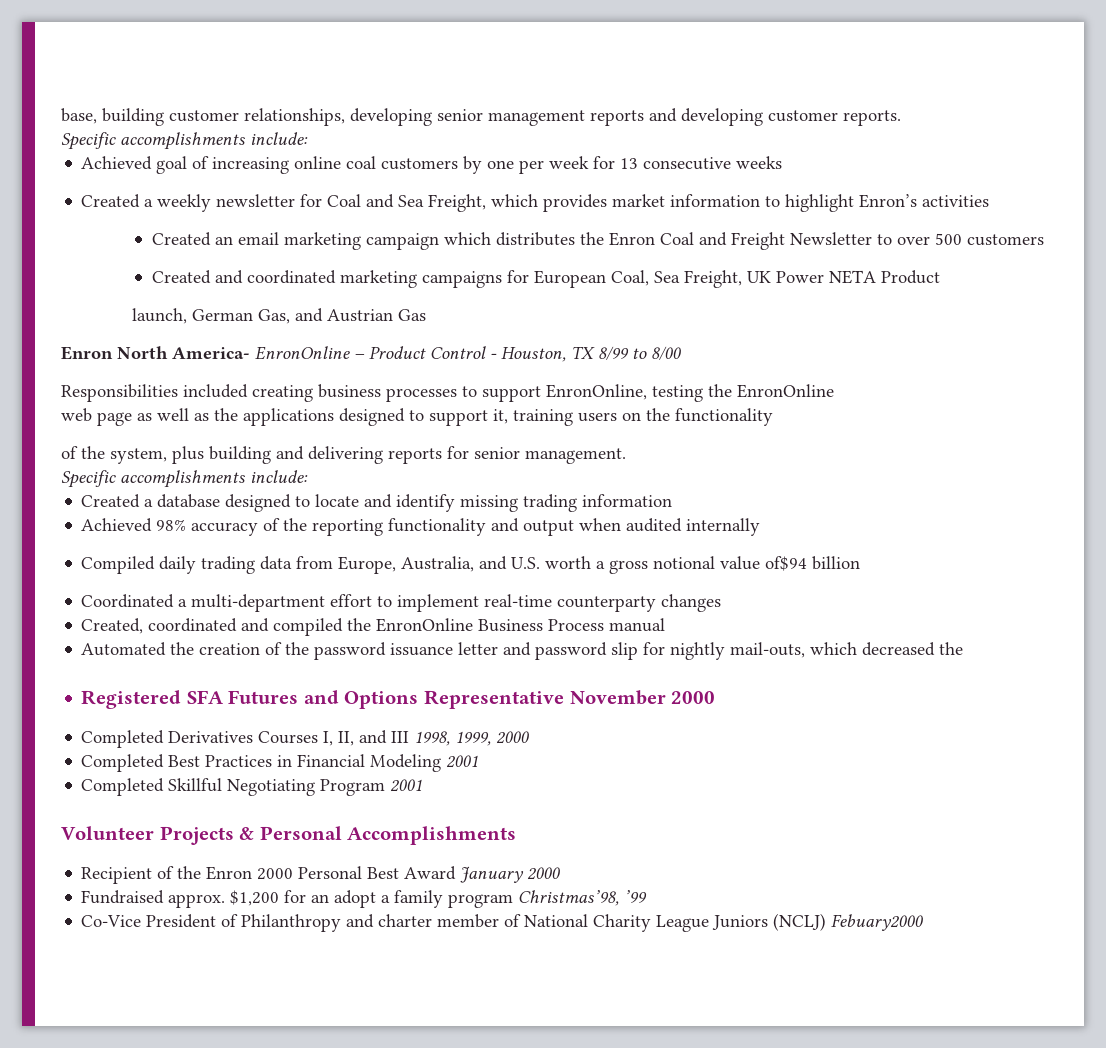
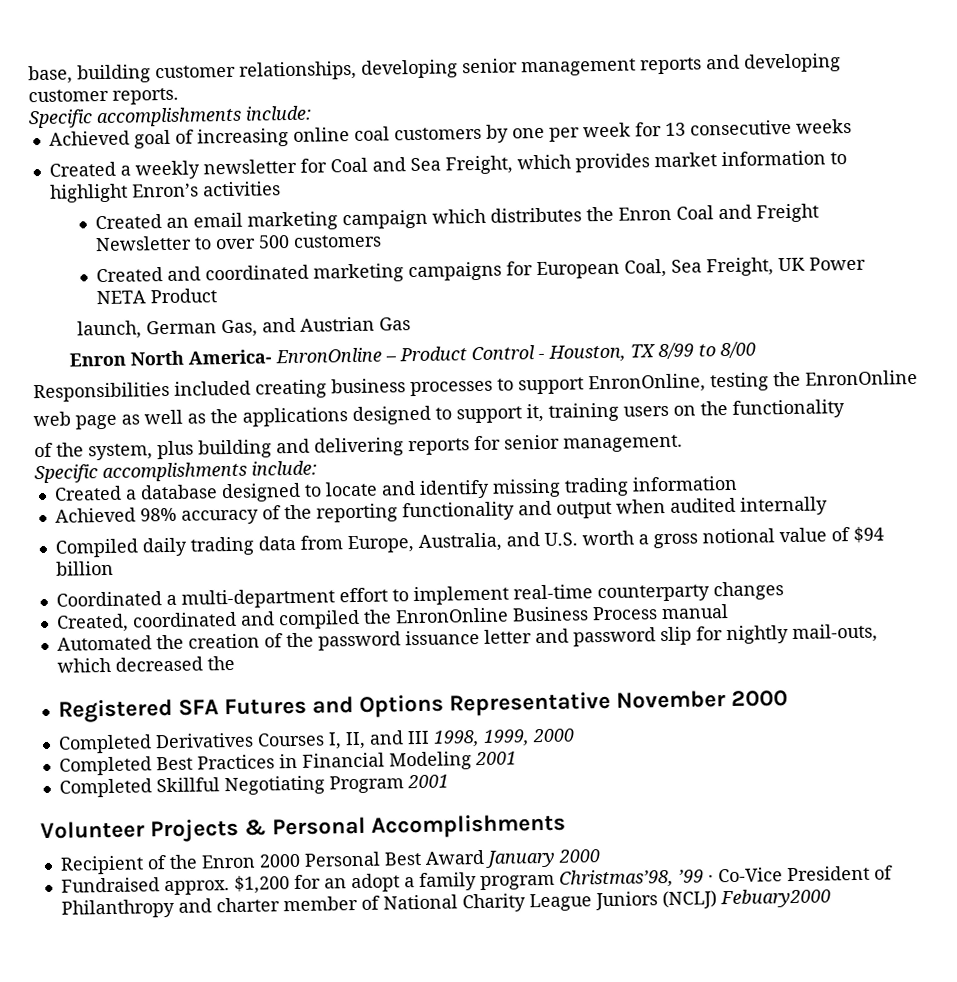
- Compiled daily trading data from Europe, Australia, and U.S. worth a gross notional value of$94 billion
+ Compiled daily trading data from Europe, Australia, and U.S. worth a gross notional value of $94 billion
- Fundraised approx. $1,200 for an adopt a family program Christmas’98, ’99
- Co-Vice President of Philanthropy and charter member of National Charity League Juniors (NCLJ) Febuary2000
+ Fundraised approx. $1,200 for an adopt a family program Christmas’98, ’99 · Co-Vice President of Philanthropy and charter member of National Charity League Juniors (NCLJ) Febuary2000

